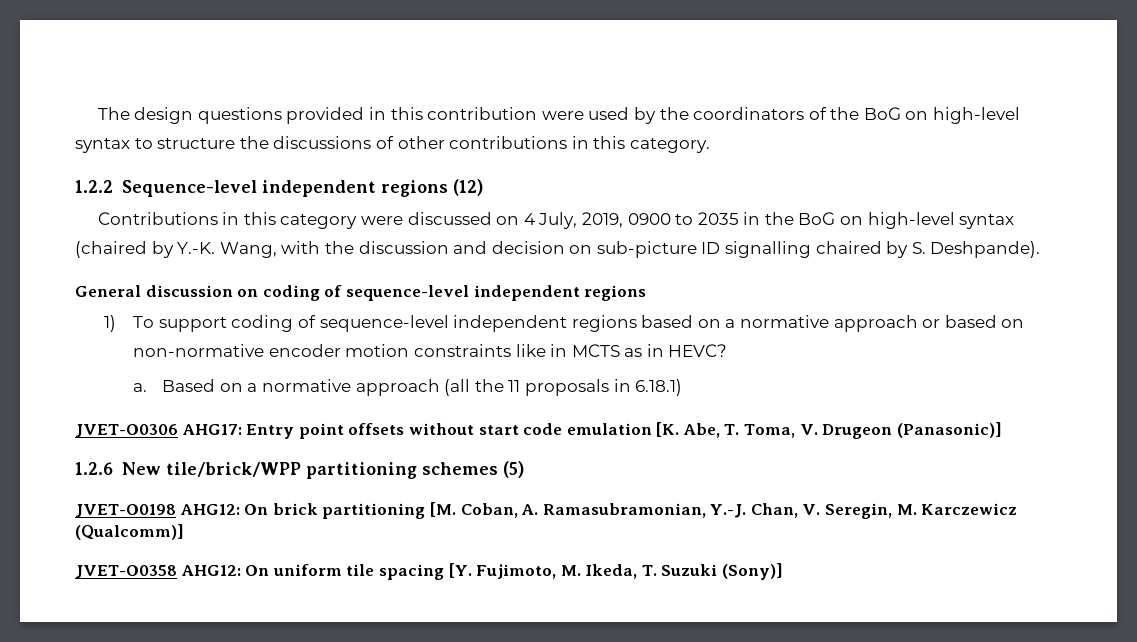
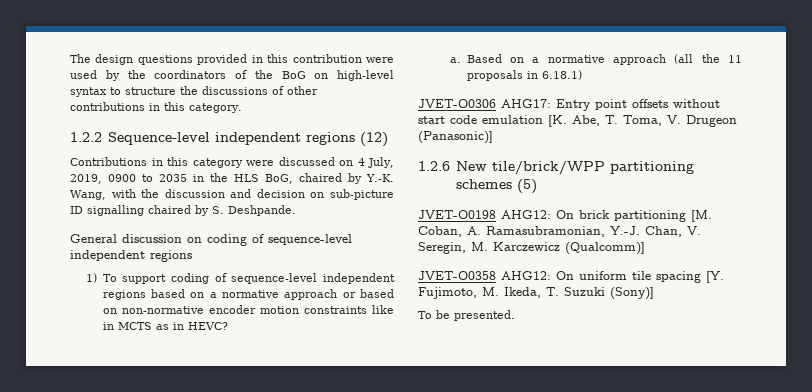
- Contributions in this category were discussed on 4 July, 2019, 0900 to 2035 in the BoG on high-level syntax (chaired by Y.-K. Wang, with the discussion and decision on sub-picture ID signalling chaired by S. Deshpande).
+ Contributions in this category were discussed on 4 July, 2019, 0900 to 2035 in the HLS BoG, chaired by Y.-K. Wang, with the discussion and decision on sub-picture ID signalling chaired by S. Deshpande.
+ To be presented.

